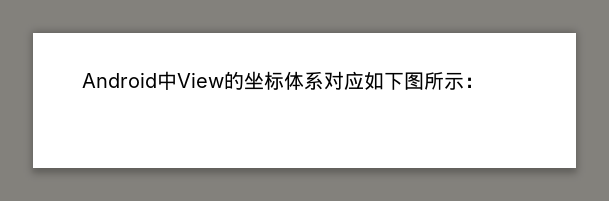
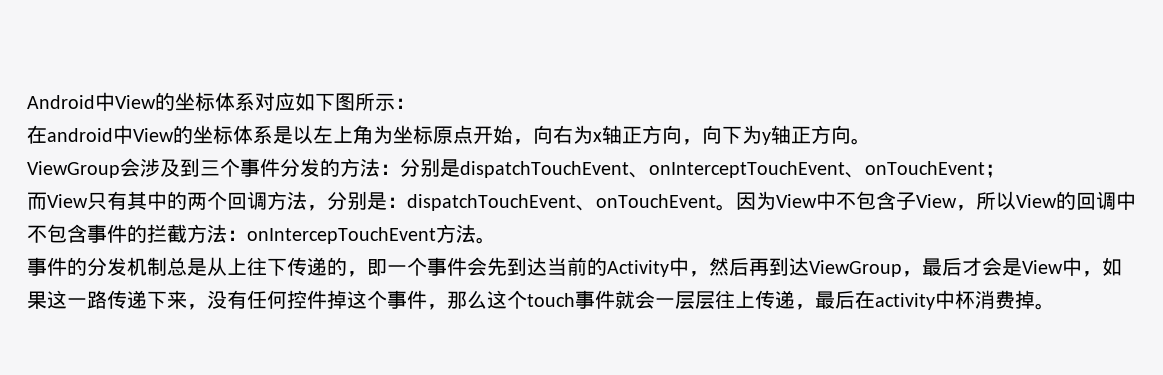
+ 在android中View的坐标体系是以左上角为坐标原点开始，向右为x轴正方向，向下为y轴正方向。
+ ViewGroup会涉及到三个事件分发的方法：分别是dispatchTouchEvent、onInterceptTouchEvent、onTouchEvent；
+ 而View只有其中的两个回调方法，分别是：dispatchTouchEvent、onTouchEvent。因为View中不包含子View，所以View的回调中不包含事件的拦截方法：onIntercepTouchEvent方法。
+ 事件的分发机制总是从上往下传递的，即一个事件会先到达当前的Activity中，然后再到达ViewGroup，最后才会是View中，如果这一路传递下来，没有任何控件掉这个事件，那么这个touch事件就会一层层往上传递，最后在activity中杯消费掉。

